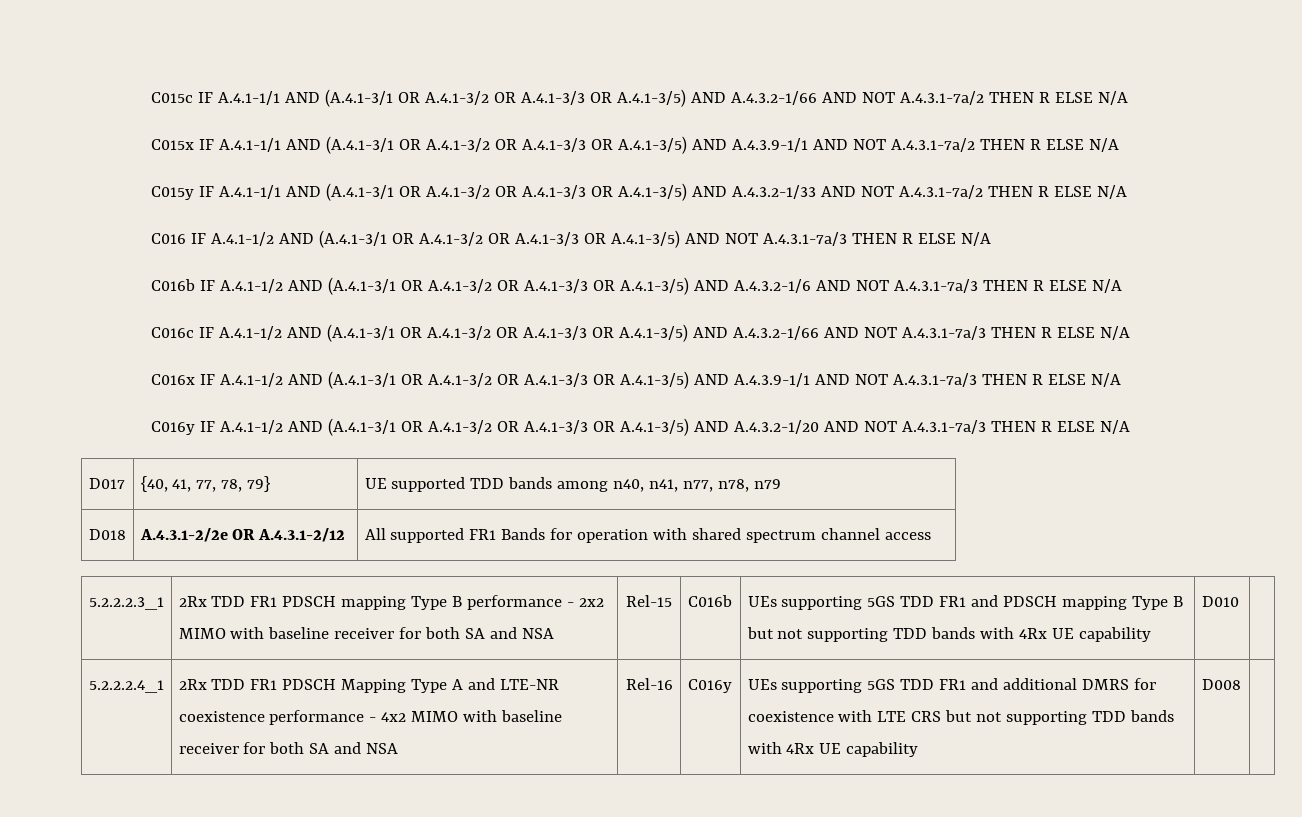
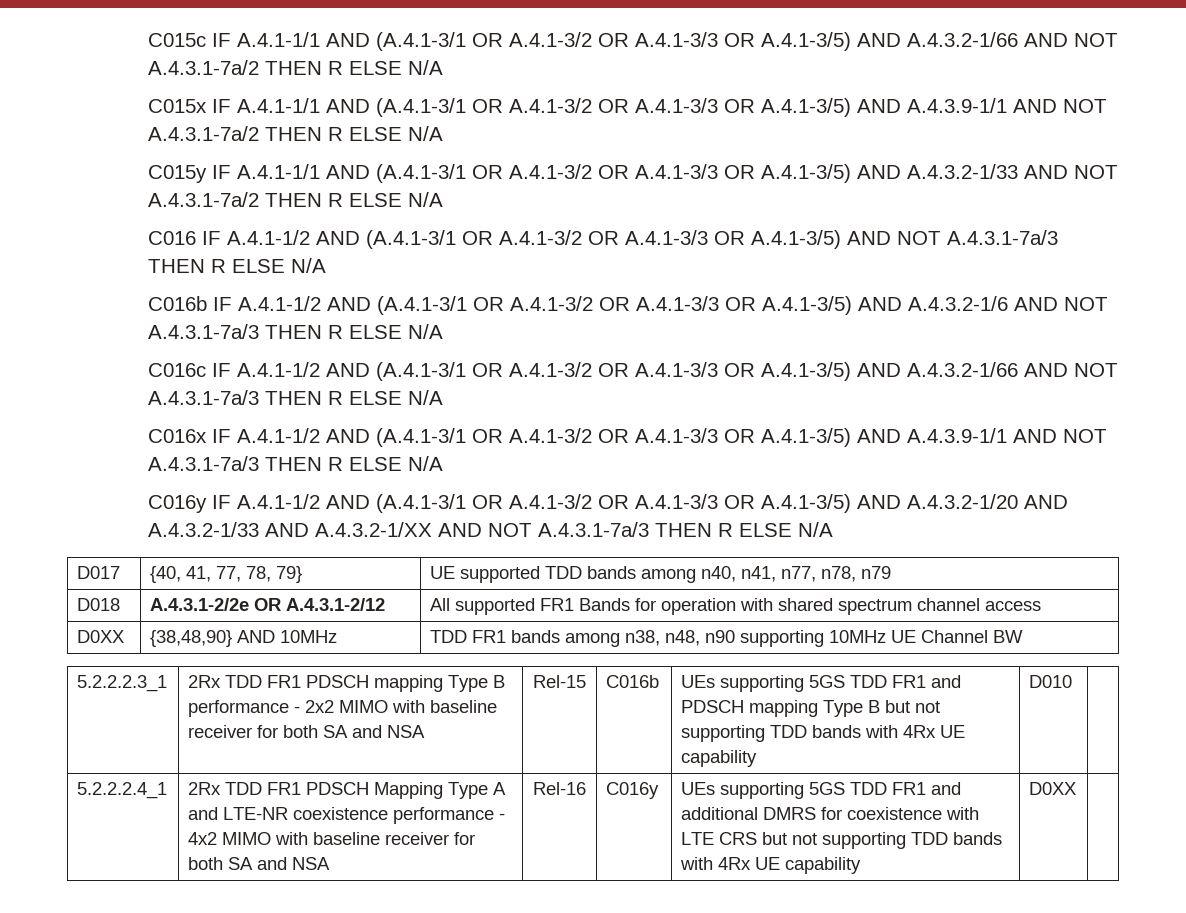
- C016y IF A.4.1-1/2 AND (A.4.1-3/1 OR A.4.1-3/2 OR A.4.1-3/3 OR A.4.1-3/5) AND A.4.3.2-1/20 AND NOT A.4.3.1-7a/3 THEN R ELSE N/A
+ C016y IF A.4.1-1/2 AND (A.4.1-3/1 OR A.4.1-3/2 OR A.4.1-3/3 OR A.4.1-3/5) AND A.4.3.2-1/20 AND A.4.3.2-1/33 AND A.4.3.2-1/XX AND NOT A.4.3.1-7a/3 THEN R ELSE N/A
+ D0XX | {38,48,90} AND 10MHz | TDD FR1 bands among n38, n48, n90 supporting 10MHz UE Channel BW
- UEs supporting 5GS TDD FR1 and additional DMRS for coexistence with LTE CRS but not supporting TDD bands with 4Rx UE capability | D008
+ UEs supporting 5GS TDD FR1 and additional DMRS for coexistence with LTE CRS but not supporting TDD bands with 4Rx UE capability | D0XX

